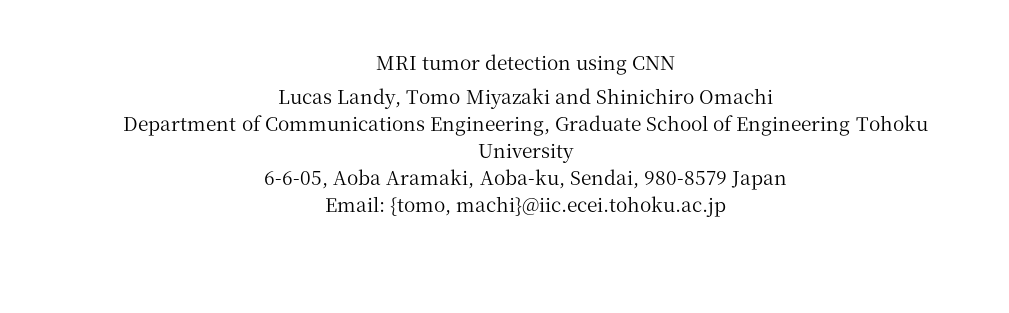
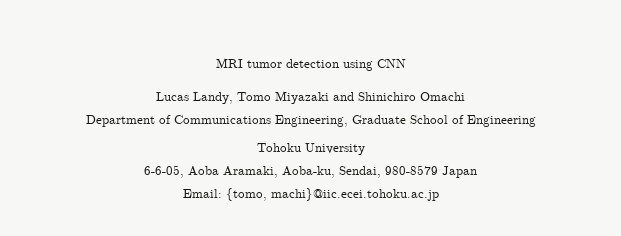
- Department of Communications Engineering, Graduate School of Engineering Tohoku University
+ Department of Communications Engineering, Graduate School of Engineering
+ Tohoku University

